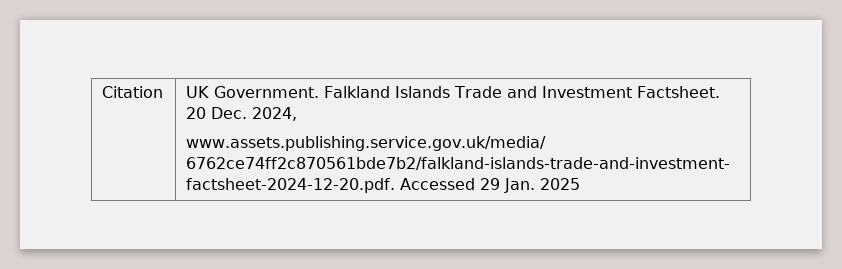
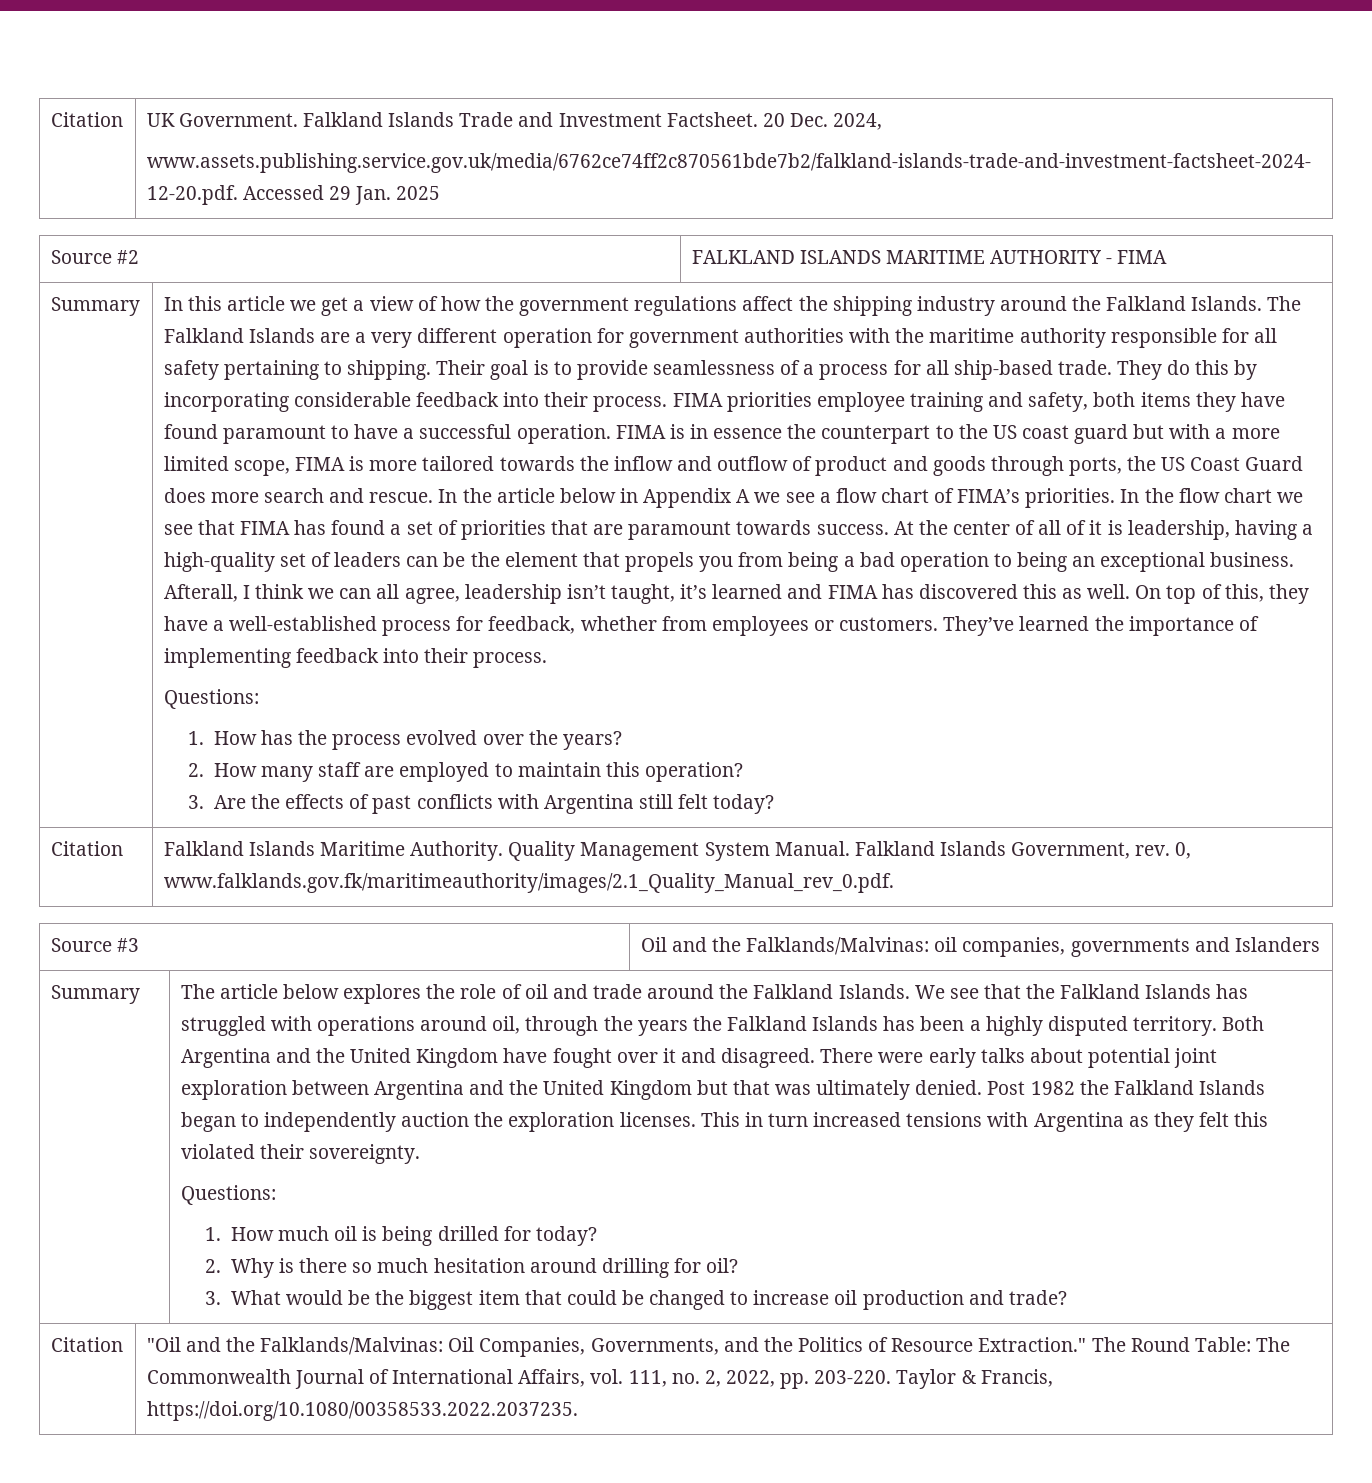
+ Source #2 | FALKLAND ISLANDS MARITIME AUTHORITY - FIMA
+ Summary | In this article we get a view of how the government regulations affect the shipping industry around the Falkland Islands. The Falkland Islands are a very different operation for government authorities with the maritime authority responsible for all safety pertaining to shipping. Their goal is to provide seamlessness of a process for all ship-based trade. They do this by incorporating considerable feedback into their process. FIMA priorities employee training and safety, both items they have found paramount to have a successful operation. FIMA is in essence the counterpart to the US coast guard but with a more limited scope, FIMA is more tailored towards the inflow and outflow of product and goods through ports, the US Coast Guard does more search and rescue. In the article below in Appendix A we see a flow chart of FIMA’s priorities. In the flow chart we see that FIMA has found a set of priorities that are paramount towards success. At the center of all of it is leadership, having a high-quality set of leaders can be the element that propels you from being a bad operation to being an exceptional business. Afterall, I think we can all agree, leadership isn’t taught, it’s learned and FIMA has discovered this as well. On top of this, they have a well-established process for feedback, whether from employees or customers. They’ve learned the importance of implementing feedback into their process.
+ Questions:
+ 1. How has the process evolved over the years?
+ 2. How many staff are employed to maintain this operation?
+ 3. Are the effects of past conflicts with Argentina still felt today?
+ Citation | Falkland Islands Maritime Authority. Quality Management System Manual. Falkland Islands Government, rev. 0, www.falklands.gov.fk/maritimeauthority/images/2.1_Quality_Manual_rev_0.pdf.
+ Source #3 | Oil and the Falklands/Malvinas: oil companies, governments and Islanders
+ Summary | The article below explores the role of oil and trade around the Falkland Islands. We see that the Falkland Islands has struggled with operations around oil, through the years the Falkland Islands has been a highly disputed territory. Both Argentina and the United Kingdom have fought over it and disagreed. There were early talks about potential joint exploration between Argentina and the United Kingdom but that was ultimately denied. Post 1982 the Falkland Islands began to independently auction the exploration licenses. This in turn increased tensions with Argentina as they felt this violated their sovereignty.
+ Questions:
+ 1. How much oil is being drilled for today?
+ 2. Why is there so much hesitation around drilling for oil?
+ 3. What would be the biggest item that could be changed to increase oil production and trade?
+ Citation | "Oil and the Falklands/Malvinas: Oil Companies, Governments, and the Politics of Resource Extraction." The Round Table: The Commonwealth Journal of International Affairs, vol. 111, no. 2, 2022, pp. 203-220. Taylor & Francis, https://doi.org/10.1080/00358533.2022.2037235.

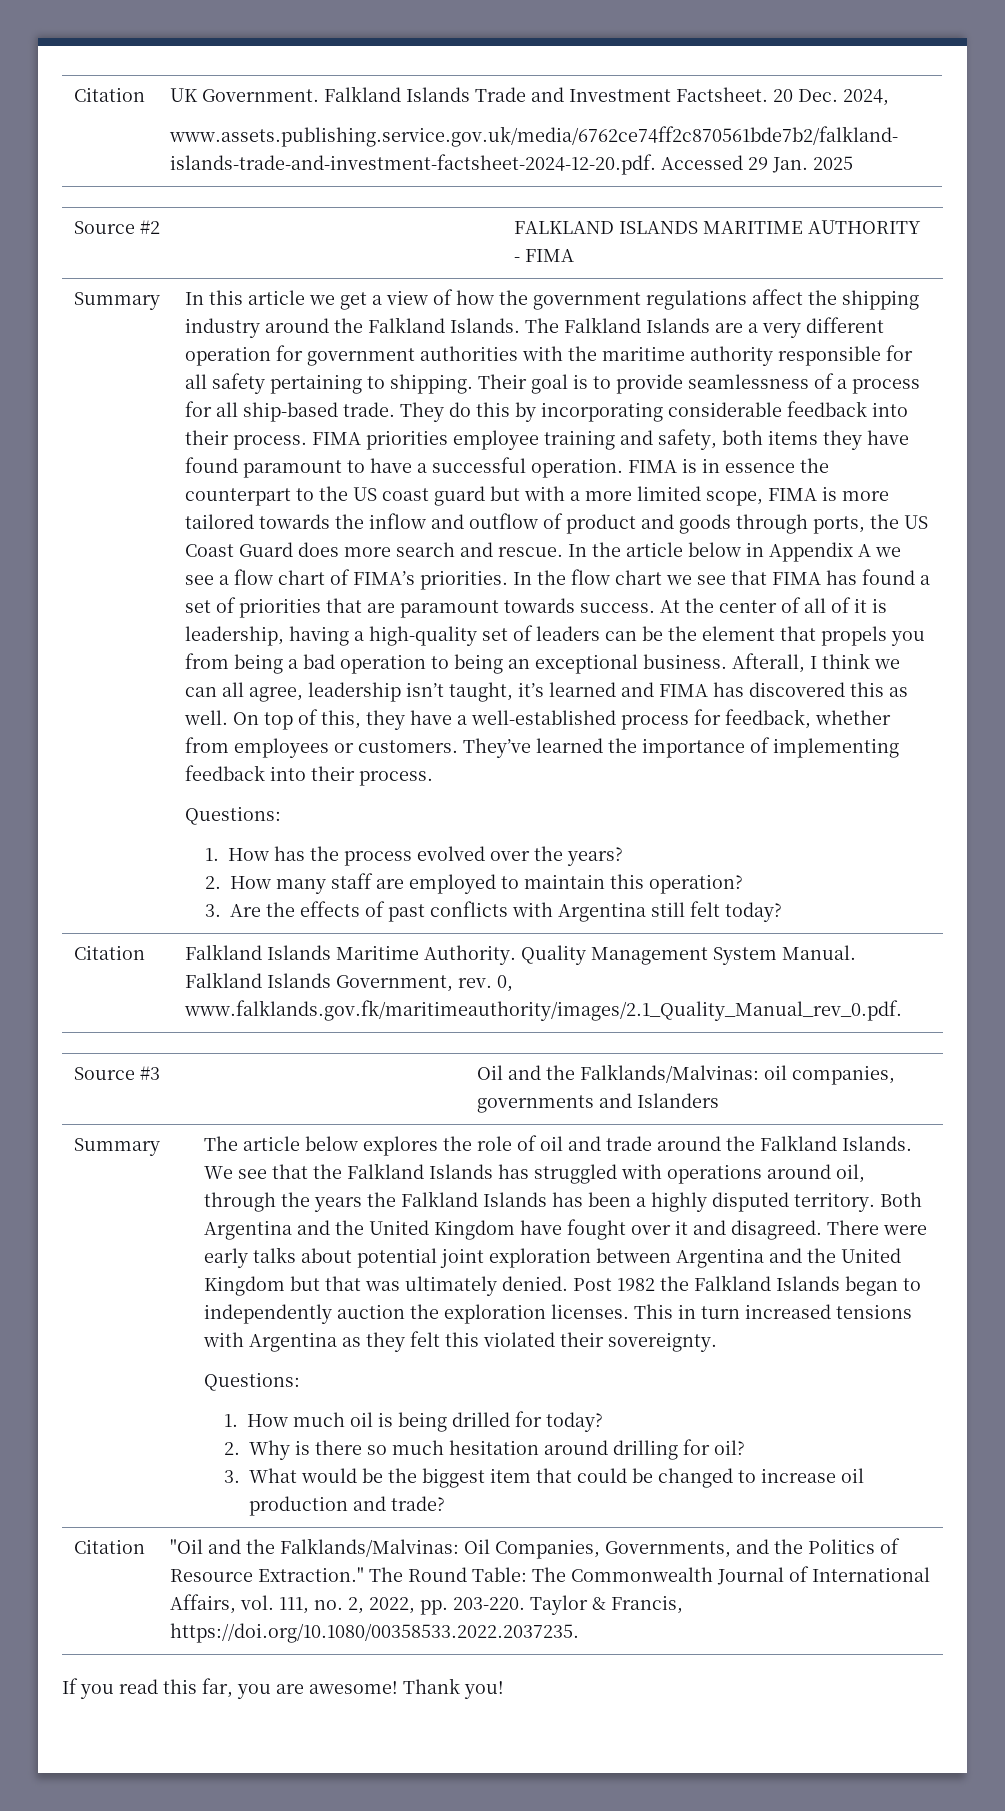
+ If you read this far, you are awesome! Thank you!

